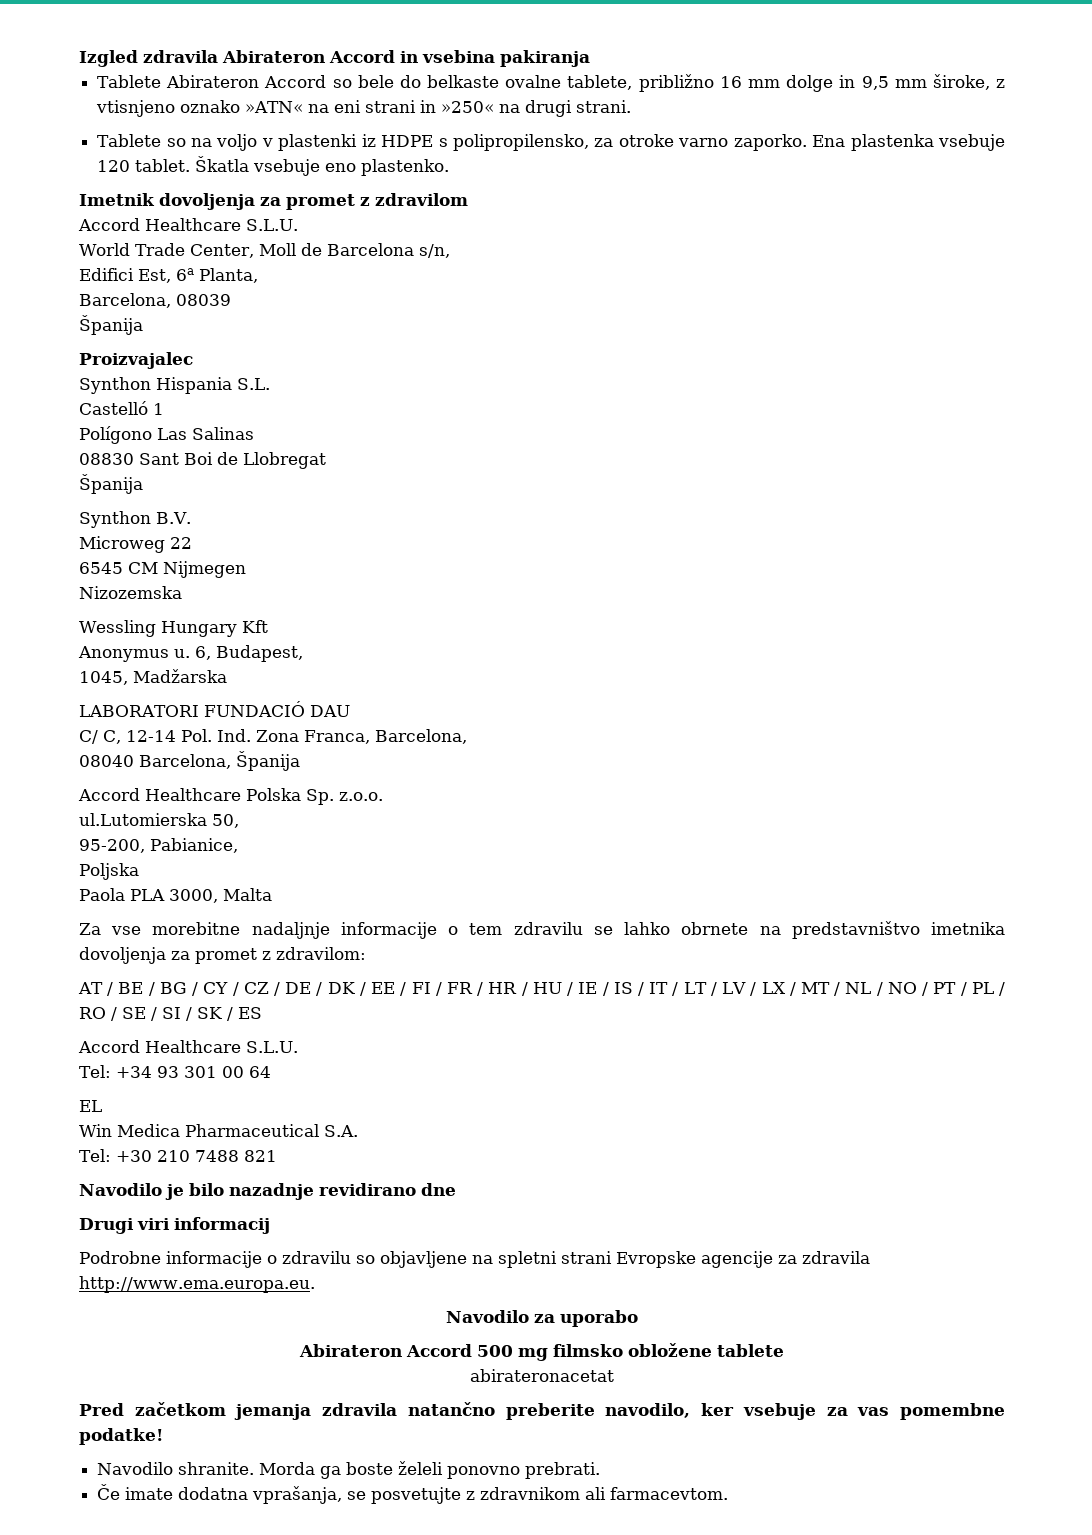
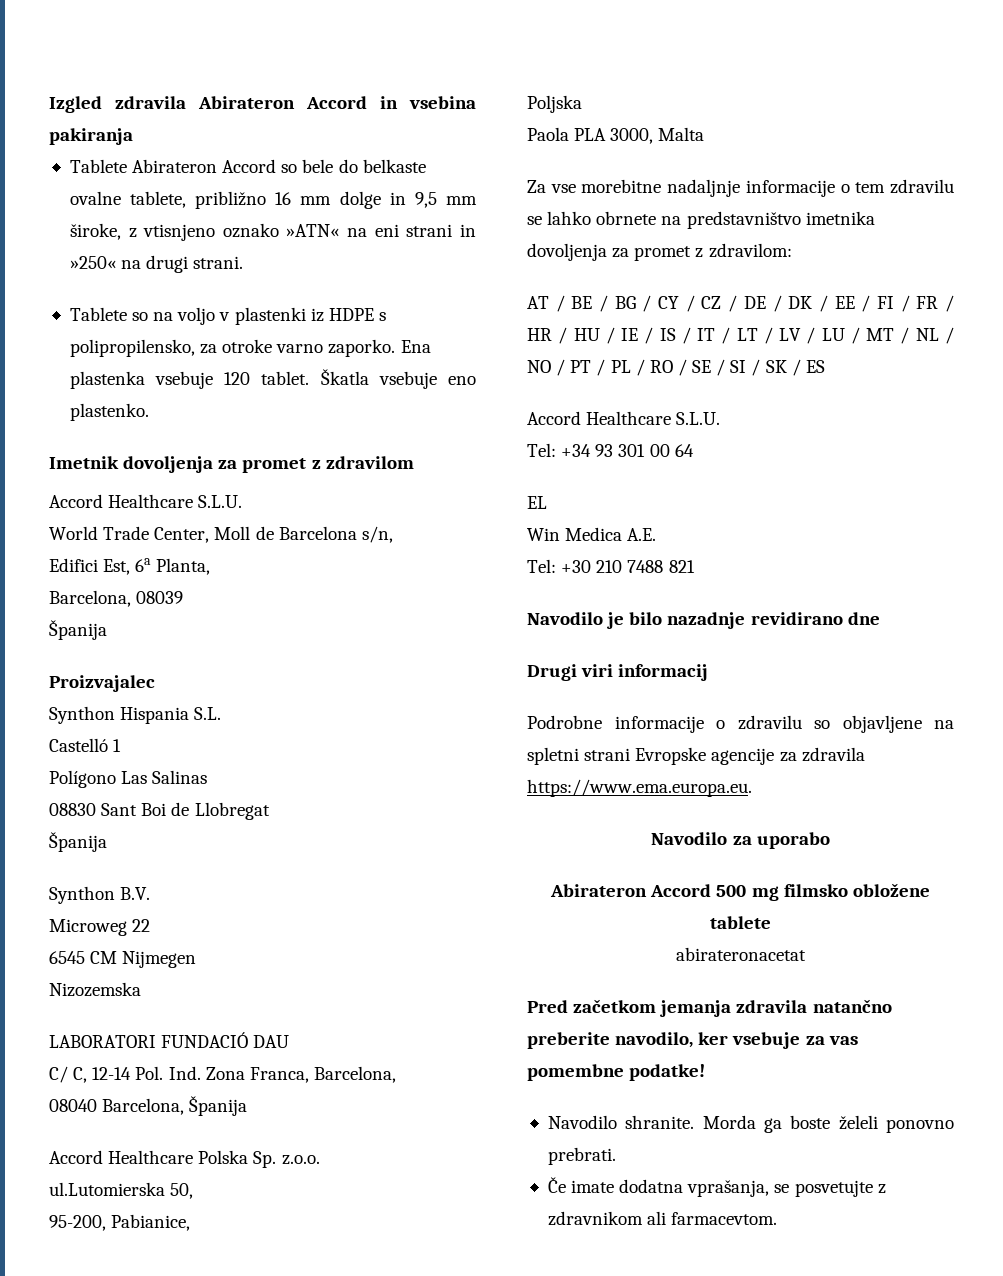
- Wessling Hungary Kft
- Anonymus u. 6, Budapest,
- 1045, Madžarska
- AT / BE / BG / CY / CZ / DE / DK / EE / FI / FR / HR / HU / IE / IS / IT / LT / LV / LX / MT / NL / NO / PT / PL / RO / SE / SI / SK / ES
+ AT / BE / BG / CY / CZ / DE / DK / EE / FI / FR / HR / HU / IE / IS / IT / LT / LV / LU / MT / NL / NO / PT / PL / RO / SE / SI / SK / ES
- Win Medica Pharmaceutical S.A.
+ Win Medica A.E.
- Podrobne informacije o zdravilu so objavljene na spletni strani Evropske agencije za zdravila http://www.ema.europa.eu.
+ Podrobne informacije o zdravilu so objavljene na spletni strani Evropske agencije za zdravila https://www.ema.europa.eu.

